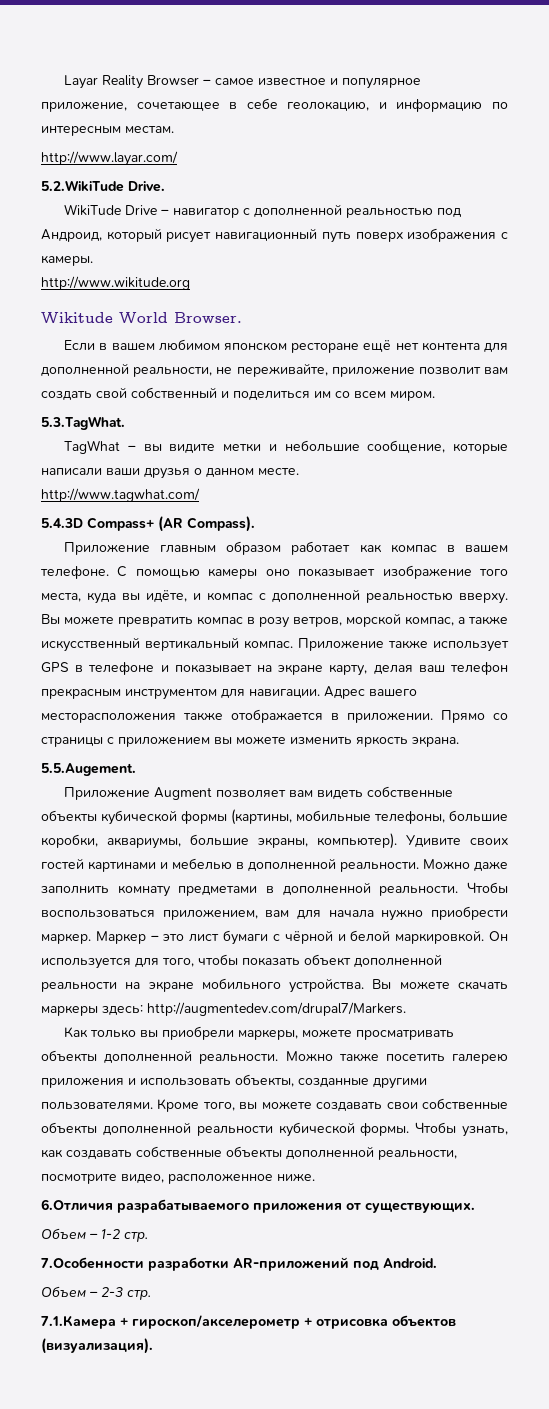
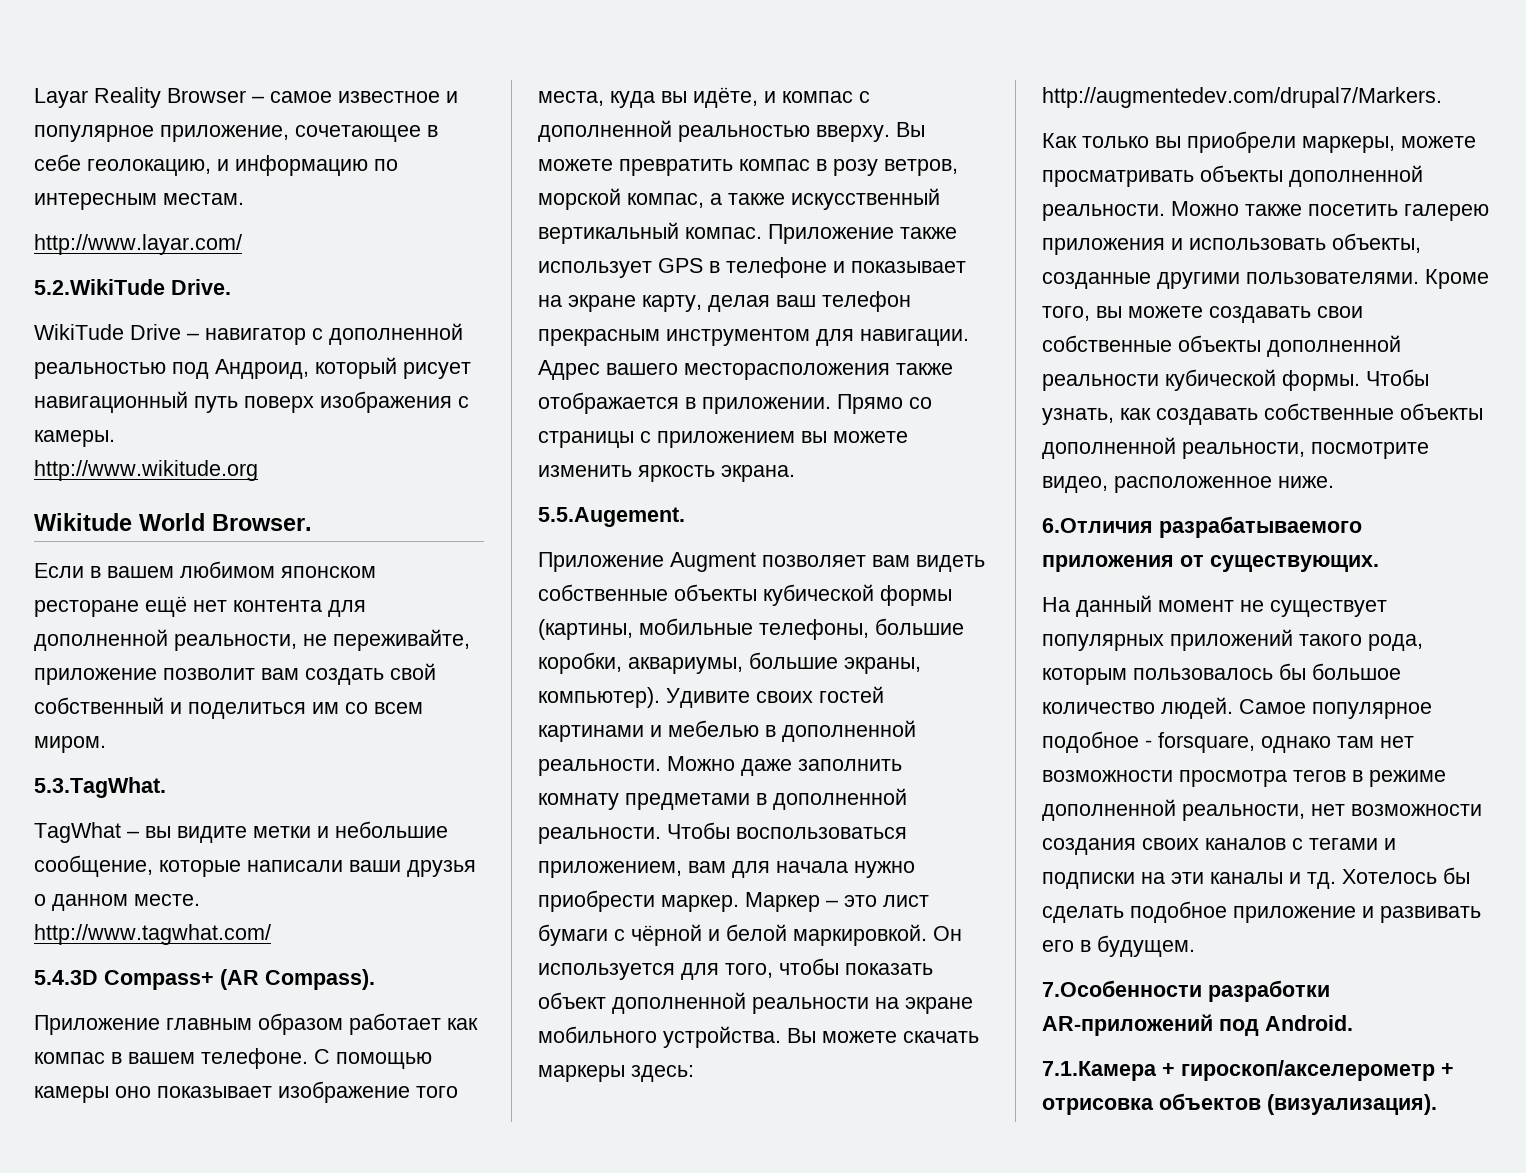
- Объем – 1-2 стр.
+ На данный момент не существует популярных приложений такого рода, которым пользовалось бы большое количество людей. Самое популярное подобное - forsquare, однако там нет возможности просмотра тегов в режиме дополненной реальности, нет возможности создания своих каналов с тегами и подписки на эти каналы и тд. Хотелось бы сделать подобное приложение и развивать его в будущем.
- Объем – 2-3 стр.

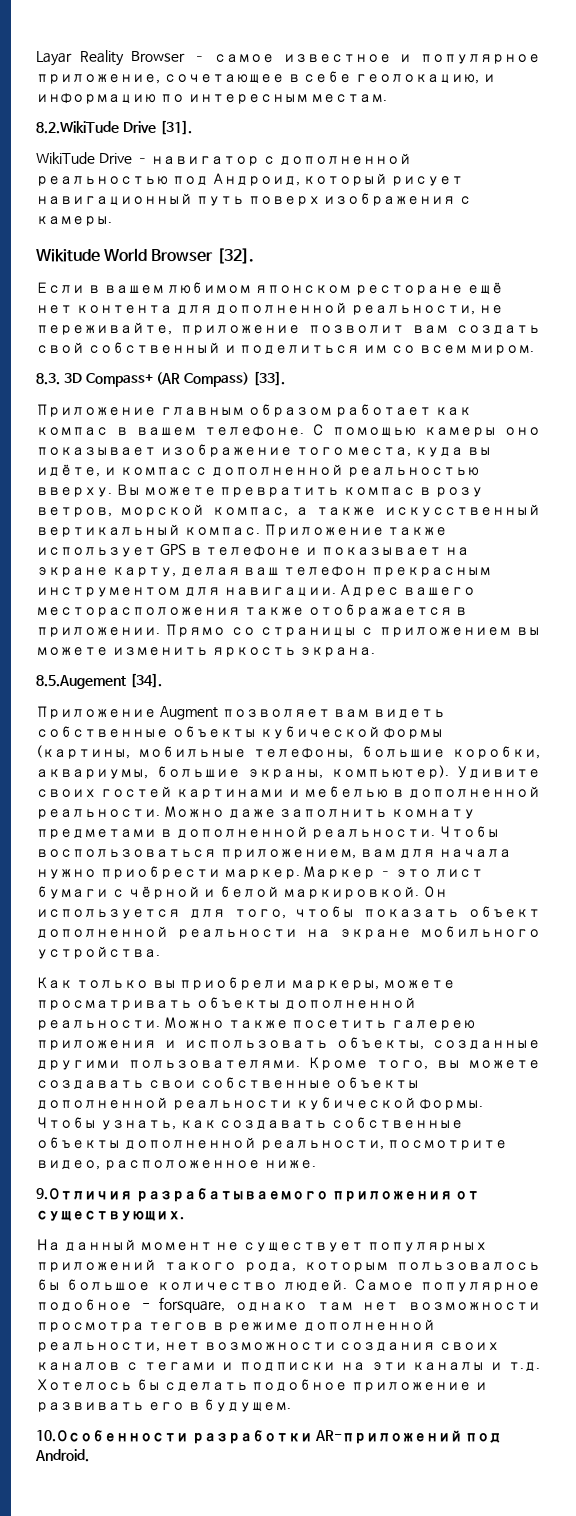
- http://www.layar.com/
- 5.2.WikiTude Drive.
+ 8.2.WikiTude Drive [31].
- http://www.wikitude.org
- Wikitude World Browser.
+ Wikitude World Browser [32].
- 5.3.TagWhat.
- TagWhat – вы видите метки и небольшие сообщение, которые написали ваши друзья о данном месте.
- http://www.tagwhat.com/
- 5.4.3D Compass+ (AR Compass).
+ 8.3. 3D Compass+ (AR Compass) [33].
- 5.5.Augement.
+ 8.5.Augement [34].
- Вы можете скачать маркеры здесь: http://augmentedev.com/drupal7/Markers.
- 6.Отличия разрабатываемого приложения от существующих.
+ 9.Отличия разрабатываемого приложения от существующих.
- Самое популярное подобное - forsquare, однако там нет возможности просмотра тегов в режиме дополненной реальности, нет возможности создания своих каналов с тегами и подписки на эти каналы и тд. Хотелось бы сделать подобное приложение и развивать его в будущем.
+ Самое популярное подобное - forsquare, однако там нет возможности просмотра тегов в режиме дополненной реальности, нет возможности создания своих каналов с тегами и подписки на эти каналы и т.д. Хотелось бы сделать подобное приложение и развивать его в будущем.
- 7.Особенности разработки AR-приложений под Android.
+ 10.Особенности разработки AR-приложений под Android.
- 7.1.Камера + гироскоп/акселерометр + отрисовка объектов (визуализация).

